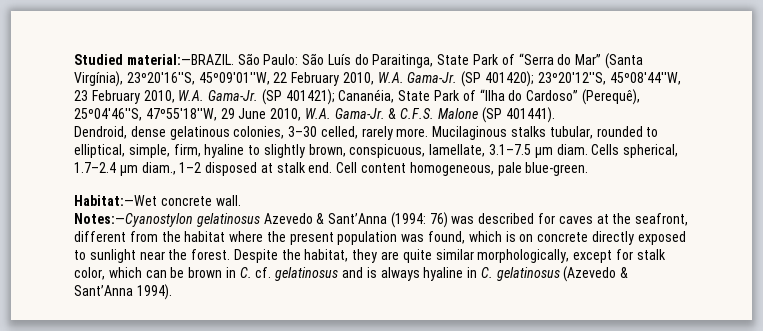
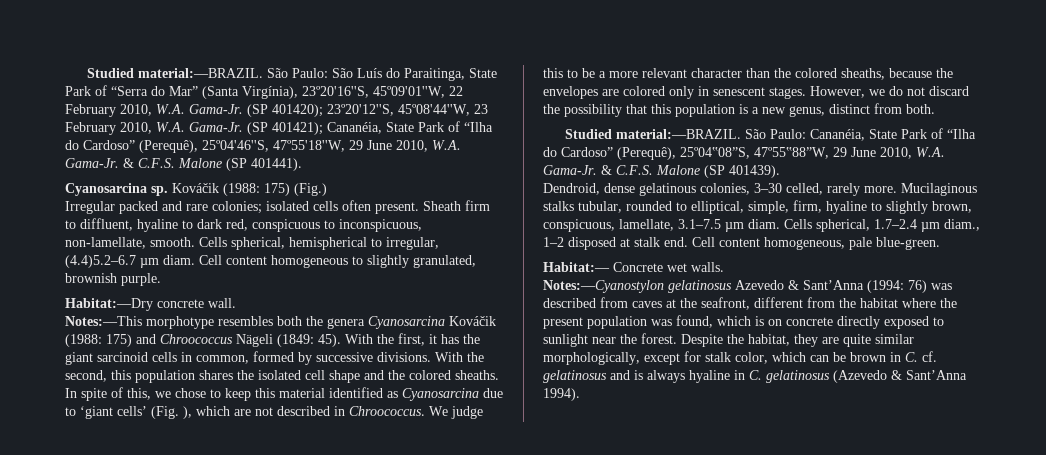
+ Cyanosarcina sp. Kováčik (1988: 175) (Fig.)
+ Irregular packed and rare colonies; isolated cells often present. Sheath firm to diffluent, hyaline to dark red, conspicuous to inconspicuous, non-lamellate, smooth. Cells spherical, hemispherical to irregular, (4.4)5.2–6.7 µm diam. Cell content homogeneous to slightly granulated, brownish purple.
+ Habitat:—Dry concrete wall.
+ Notes:—This morphotype resembles both the genera Cyanosarcina Kováčik (1988: 175) and Chroococcus Nägeli (1849: 45). With the first, it has the giant sarcinoid cells in common, formed by successive divisions. With the second, this population shares the isolated cell shape and the colored sheaths. In spite of this, we chose to keep this material identified as Cyanosarcina due to ‘giant cells’ (Fig. ), which are not described in Chroococcus. We judge this to be a more relevant character than the colored sheaths, because the envelopes are colored only in senescent stages. However, we do not discard the possibility that this population is a new genus, distinct from both.
+ Studied material:—BRAZIL. São Paulo: Cananéia, State Park of “Ilha do Cardoso” (Perequê), 25º04‟08”S, 47º55‟88”W, 29 June 2010, W.A. Gama-Jr. & C.F.S. Malone (SP 401439).
- Habitat:—Wet concrete wall.
+ Habitat:— Concrete wet walls.
- Notes:—Cyanostylon gelatinosus Azevedo & Sant’Anna (1994: 76) was described for caves at the seafront, different from the habitat where the present population was found, which is on concrete directly exposed to sunlight near the forest.
+ Notes:—Cyanostylon gelatinosus Azevedo & Sant’Anna (1994: 76) was described from caves at the seafront, different from the habitat where the present population was found, which is on concrete directly exposed to sunlight near the forest.

